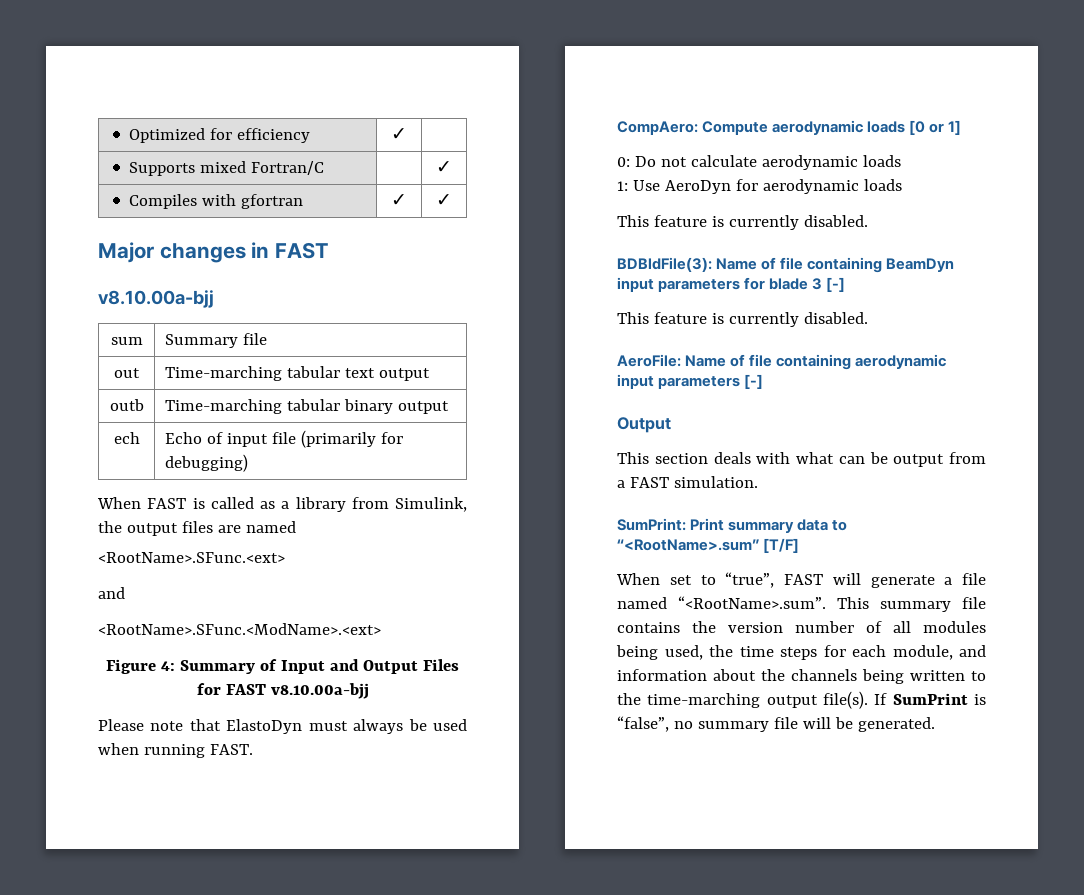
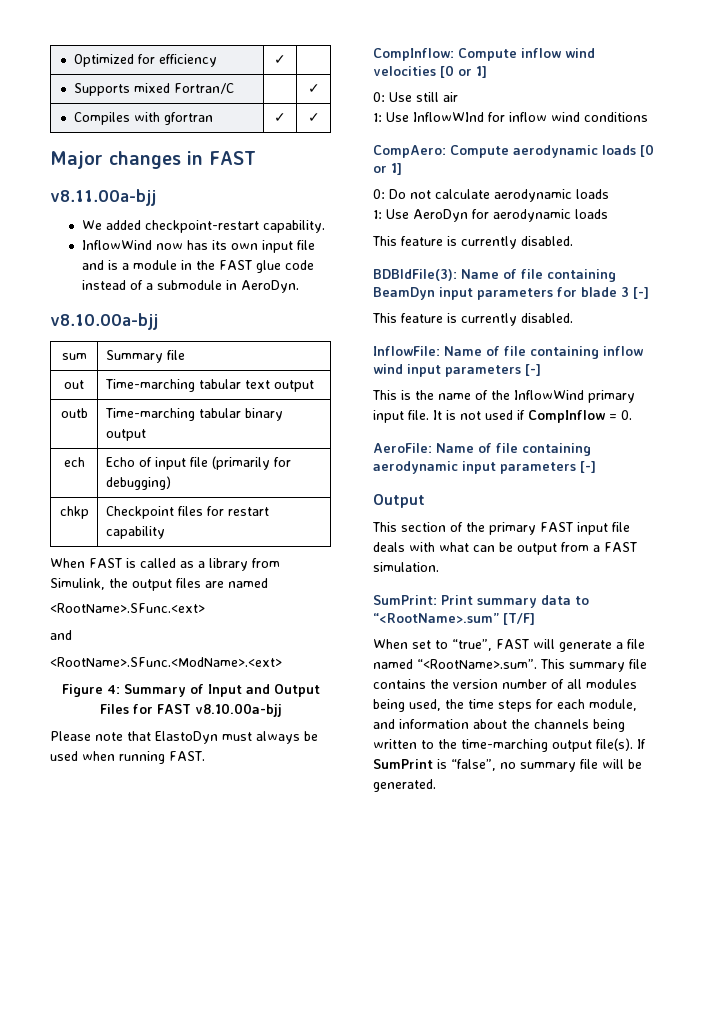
+ v8.11.00a-bjj
+ We added checkpoint-restart capability.
+ InflowWind now has its own input file and is a module in the FAST glue code instead of a submodule in AeroDyn.
+ chkp | Checkpoint files for restart capability
+ CompInflow: Compute inflow wind velocities [0 or 1]
+ 0: Use still air
+ 1: Use InflowWInd for inflow wind conditions
+ InflowFile: Name of file containing inflow wind input parameters [-]
+ This is the name of the InflowWind primary input file. It is not used if CompInflow = 0.
- This section deals with what can be output from a FAST simulation.
+ This section of the primary FAST input file deals with what can be output from a FAST simulation.

